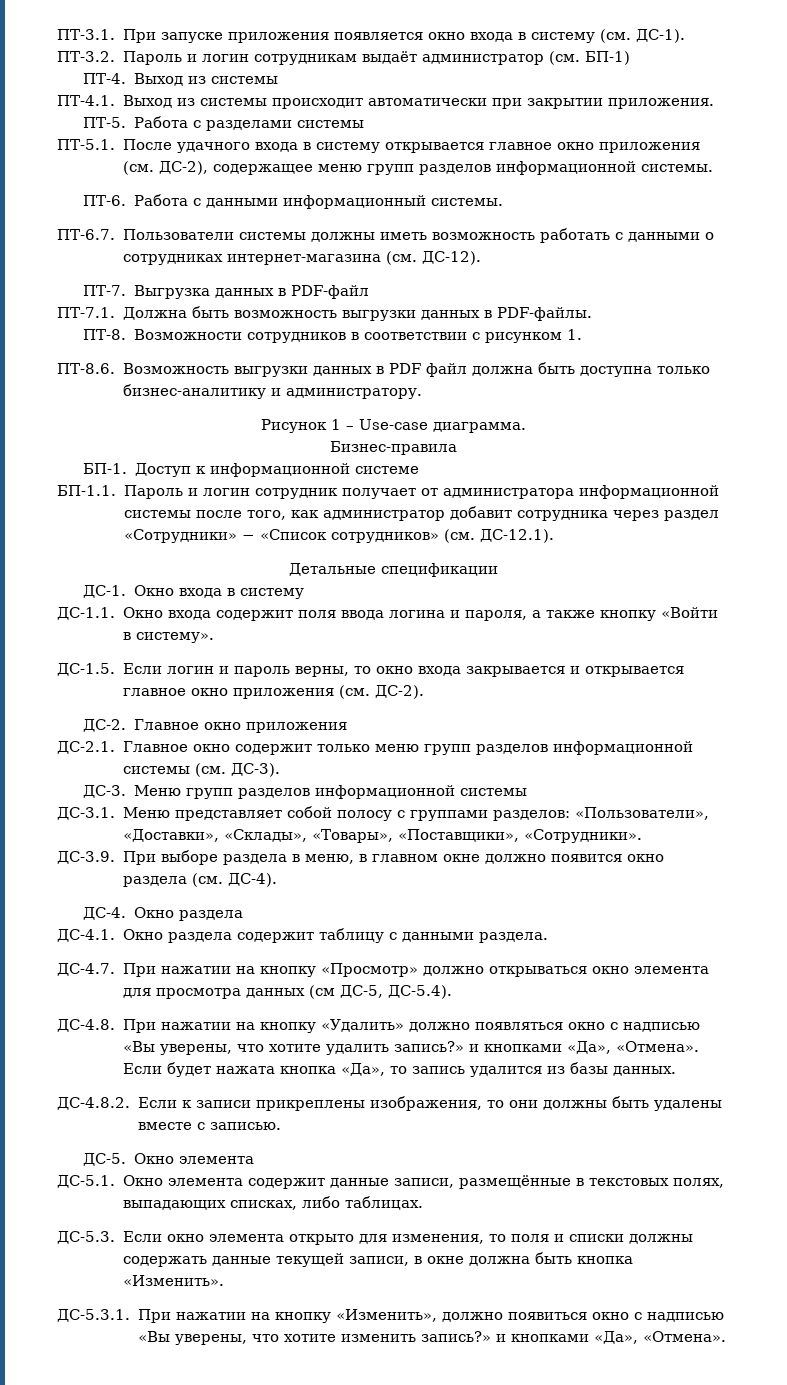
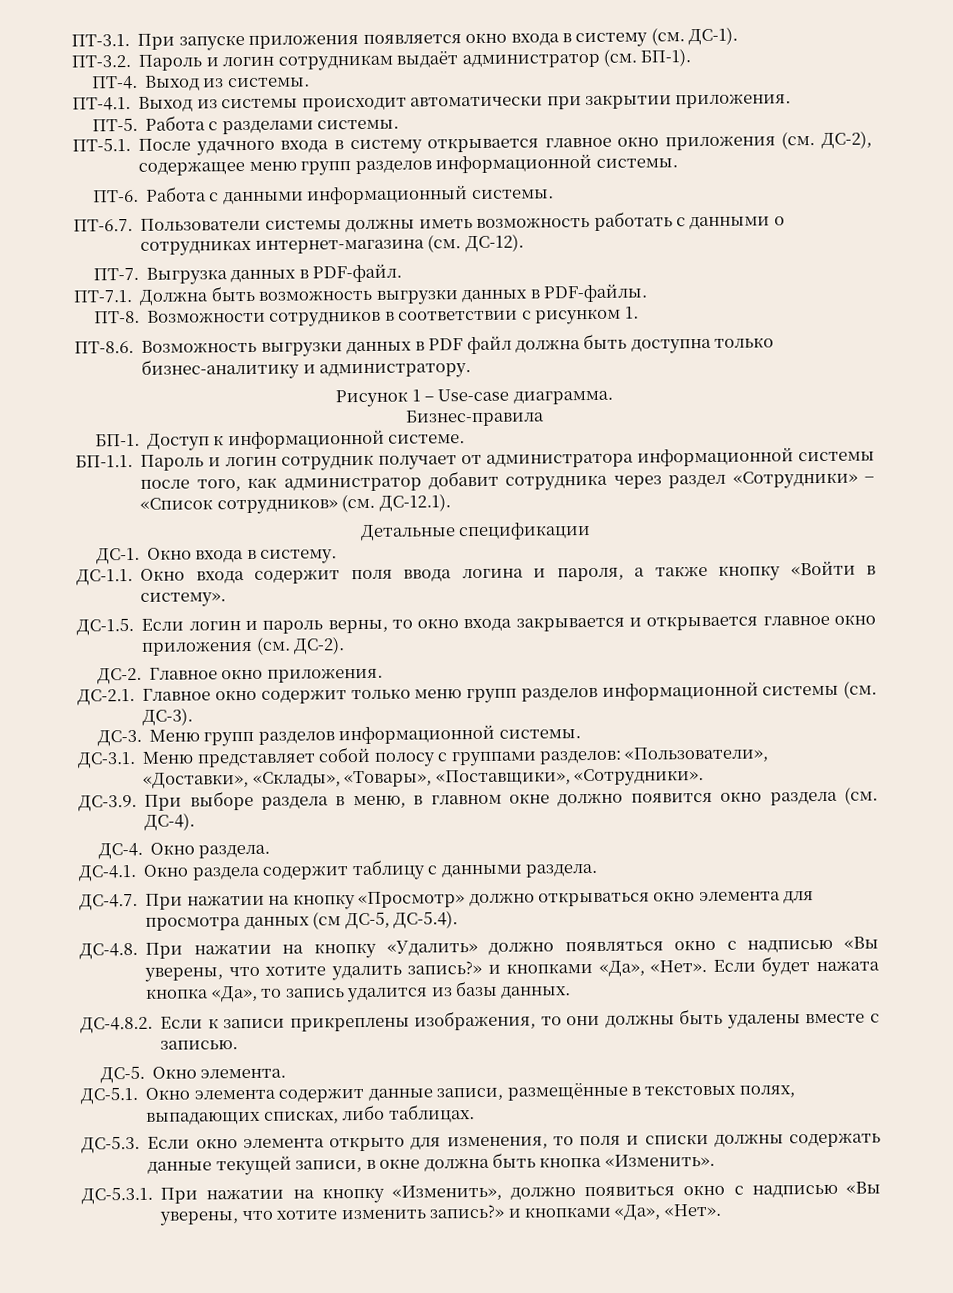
- ПТ-3.2. Пароль и логин сотрудникам выдаёт администратор (см. БП-1)
+ ПТ-3.2. Пароль и логин сотрудникам выдаёт администратор (см. БП-1).
- ПТ-4. Выход из системы
+ ПТ-4. Выход из системы.
- Работа с разделами системы
+ Работа с разделами системы.
- Выгрузка данных в PDF-файл
+ Выгрузка данных в PDF-файл.
- Доступ к информационной системе
+ Доступ к информационной системе.
- Окно входа в систему
+ Окно входа в систему.
- Главное окно приложения
+ Главное окно приложения.
- Меню групп разделов информационной системы
+ Меню групп разделов информационной системы.
- ДС-4. Окно раздела
+ ДС-4. Окно раздела.
- ДС-4.8. При нажатии на кнопку «Удалить» должно появляться окно с надписью «Вы уверены, что хотите удалить запись?» и кнопками «Да», «Отмена».
+ ДС-4.8. При нажатии на кнопку «Удалить» должно появляться окно с надписью «Вы уверены, что хотите удалить запись?» и кнопками «Да», «Нет».
- ДС-5. Окно элемента
+ ДС-5. Окно элемента.
- ДС-5.3.1. При нажатии на кнопку «Изменить», должно появиться окно с надписью «Вы уверены, что хотите изменить запись?» и кнопками «Да», «Отмена».
+ ДС-5.3.1. При нажатии на кнопку «Изменить», должно появиться окно с надписью «Вы уверены, что хотите изменить запись?» и кнопками «Да», «Нет».

